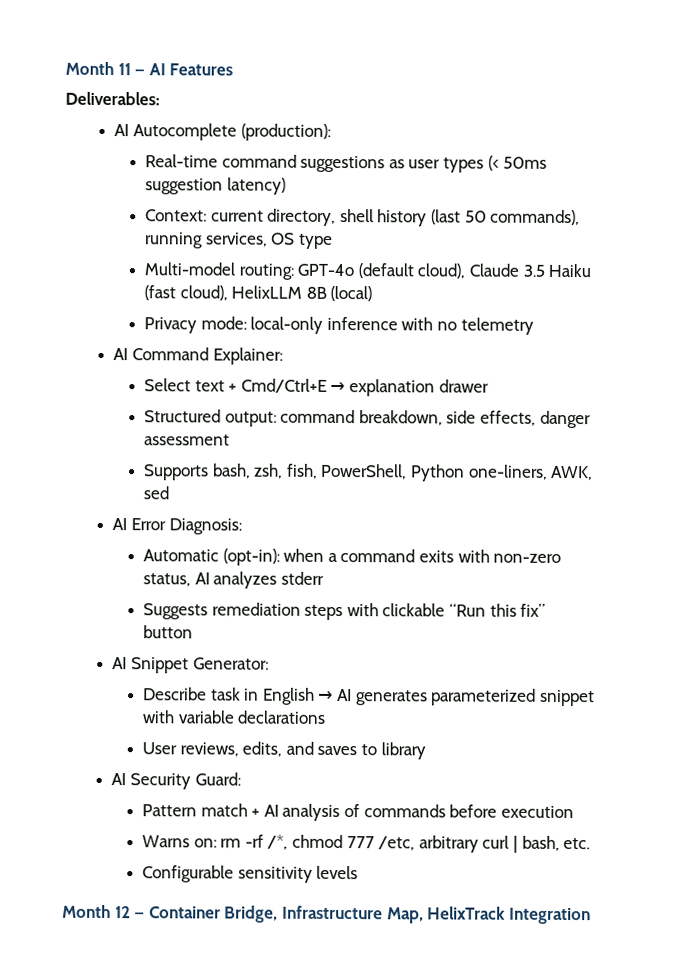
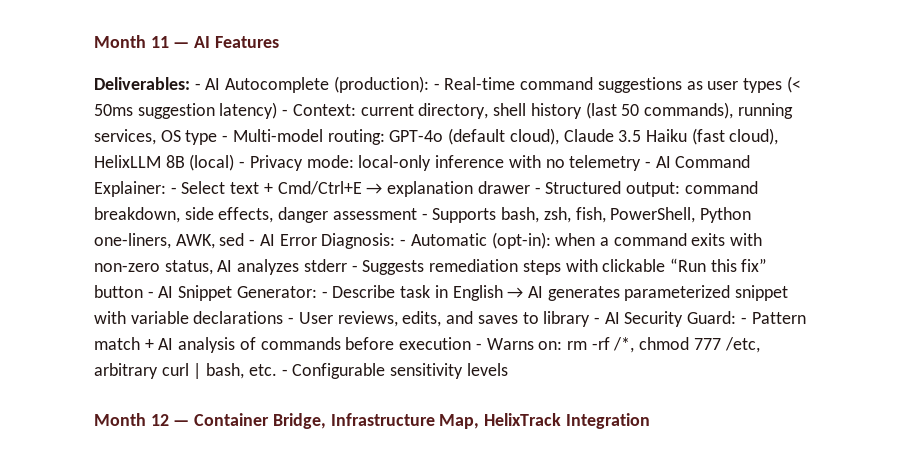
- Deliverables:
- AI Autocomplete (production):
- Real-time command suggestions as user types (< 50ms suggestion latency)
- Context:
+ Deliverables: - AI Autocomplete (production): - Real-time command suggestions as user types (< 50ms suggestion latency) - Context:
- current directory, shell history (last 50 commands), running services, OS type
- Multi-model routing:
+ current directory, shell history (last 50 commands), running services, OS type - Multi-model routing:
- GPT-4o (default cloud), Claude 3.5 Haiku (fast cloud), HelixLLM 8B (local)
- Privacy mode:
+ GPT-4o (default cloud), Claude 3.5 Haiku (fast cloud), HelixLLM 8B (local) - Privacy mode:
- local-only inference with no telemetry
- AI Command Explainer:
- Select text + Cmd/Ctrl+E → explanation drawer
- Structured output:
+ local-only inference with no telemetry - AI Command Explainer: - Select text + Cmd/Ctrl+E → explanation drawer - Structured output:
- command breakdown, side effects, danger assessment
- Supports bash, zsh, fish, PowerShell, Python one-liners, AWK, sed
- AI Error Diagnosis:
- Automatic (opt-in):
+ command breakdown, side effects, danger assessment - Supports bash, zsh, fish, PowerShell, Python one-liners, AWK, sed - AI Error Diagnosis: - Automatic (opt-in):
- when a command exits with non-zero status, AI analyzes stderr
- Suggests remediation steps with clickable “Run this fix” button
- AI Snippet Generator:
- Describe task in English → AI generates parameterized snippet with variable declarations
- User reviews, edits, and saves to library
- AI Security Guard:
- Pattern match + AI analysis of commands before execution
- Warns on:
+ when a command exits with non-zero status, AI analyzes stderr - Suggests remediation steps with clickable “Run this fix” button - AI Snippet Generator: - Describe task in English → AI generates parameterized snippet with variable declarations - User reviews, edits, and saves to library - AI Security Guard: - Pattern match + AI analysis of commands before execution - Warns on:
- rm -rf /*, chmod 777 /etc, arbitrary curl | bash, etc.
- Configurable sensitivity levels
+ rm -rf /*, chmod 777 /etc, arbitrary curl | bash, etc. - Configurable sensitivity levels

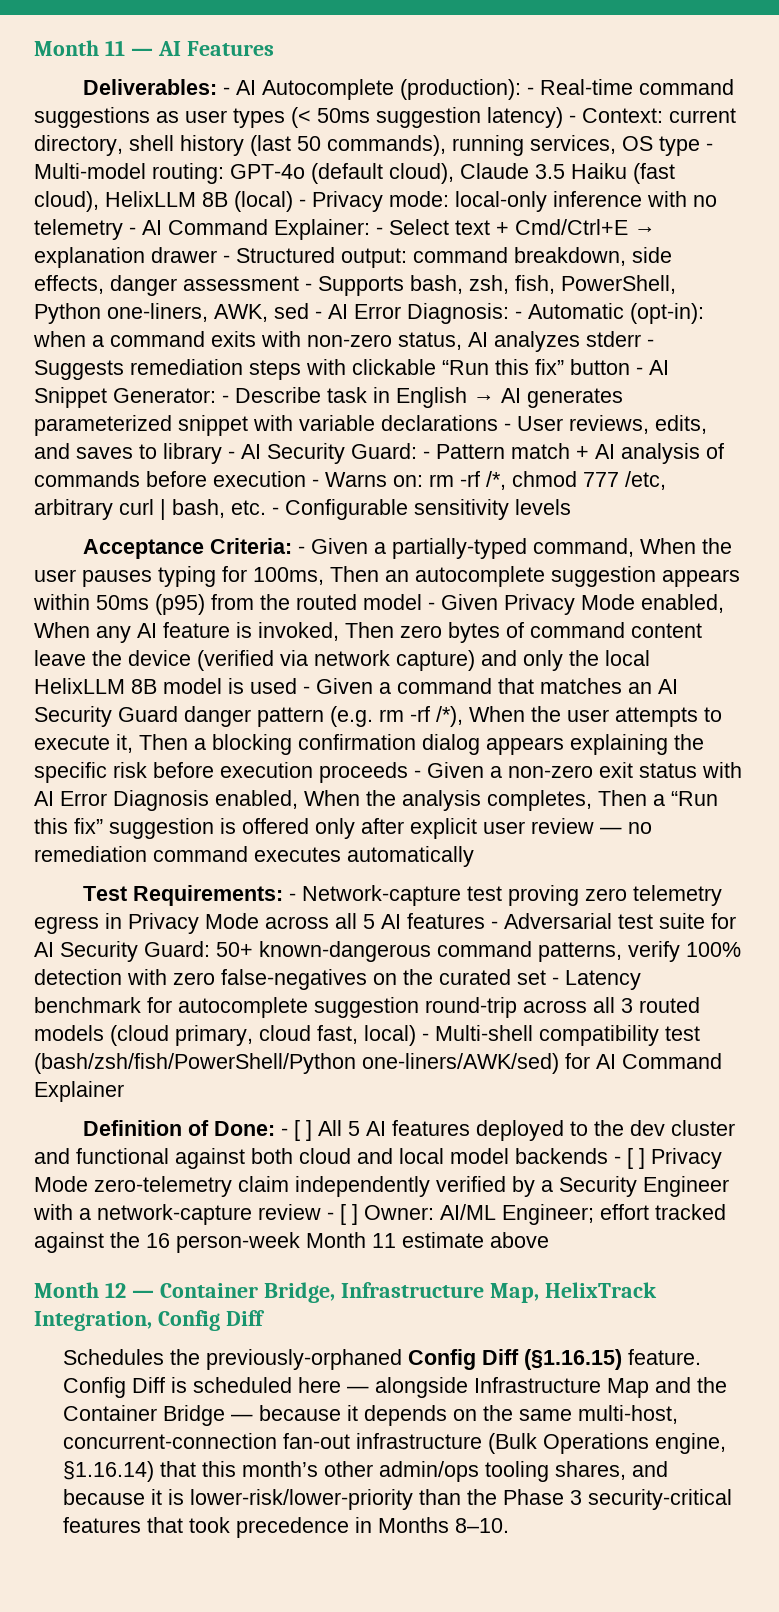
+ Acceptance Criteria: - Given a partially-typed command, When the user pauses typing for 100ms, Then an autocomplete suggestion appears within 50ms (p95) from the routed model - Given Privacy Mode enabled, When any AI feature is invoked, Then zero bytes of command content leave the device (verified via network capture) and only the local HelixLLM 8B model is used - Given a command that matches an AI Security Guard danger pattern (e.g. rm -rf /*), When the user attempts to execute it, Then a blocking confirmation dialog appears explaining the specific risk before execution proceeds - Given a non-zero exit status with AI Error Diagnosis enabled, When the analysis completes, Then a “Run this fix” suggestion is offered only after explicit user review — no remediation command executes automatically
+ Test Requirements: - Network-capture test proving zero telemetry egress in Privacy Mode across all 5 AI features - Adversarial test suite for AI Security Guard: 50+ known-dangerous command patterns, verify 100% detection with zero false-negatives on the curated set - Latency benchmark for autocomplete suggestion round-trip across all 3 routed models (cloud primary, cloud fast, local) - Multi-shell compatibility test (bash/zsh/fish/PowerShell/Python one-liners/AWK/sed) for AI Command Explainer
+ Definition of Done: - [ ] All 5 AI features deployed to the dev cluster and functional against both cloud and local model backends - [ ] Privacy Mode zero-telemetry claim independently verified by a Security Engineer with a network-capture review - [ ] Owner: AI/ML Engineer; effort tracked against the 16 person-week Month 11 estimate above
- Month 12 — Container Bridge, Infrastructure Map, HelixTrack Integration
+ Month 12 — Container Bridge, Infrastructure Map, HelixTrack Integration, Config Diff
+ Schedules the previously-orphaned Config Diff (§1.16.15) feature. Config Diff is scheduled here — alongside Infrastructure Map and the Container Bridge — because it depends on the same multi-host, concurrent-connection fan-out infrastructure (Bulk Operations engine, §1.16.14) that this month’s other admin/ops tooling shares, and because it is lower-risk/lower-priority than the Phase 3 security-critical features that took precedence in Months 8–10.

